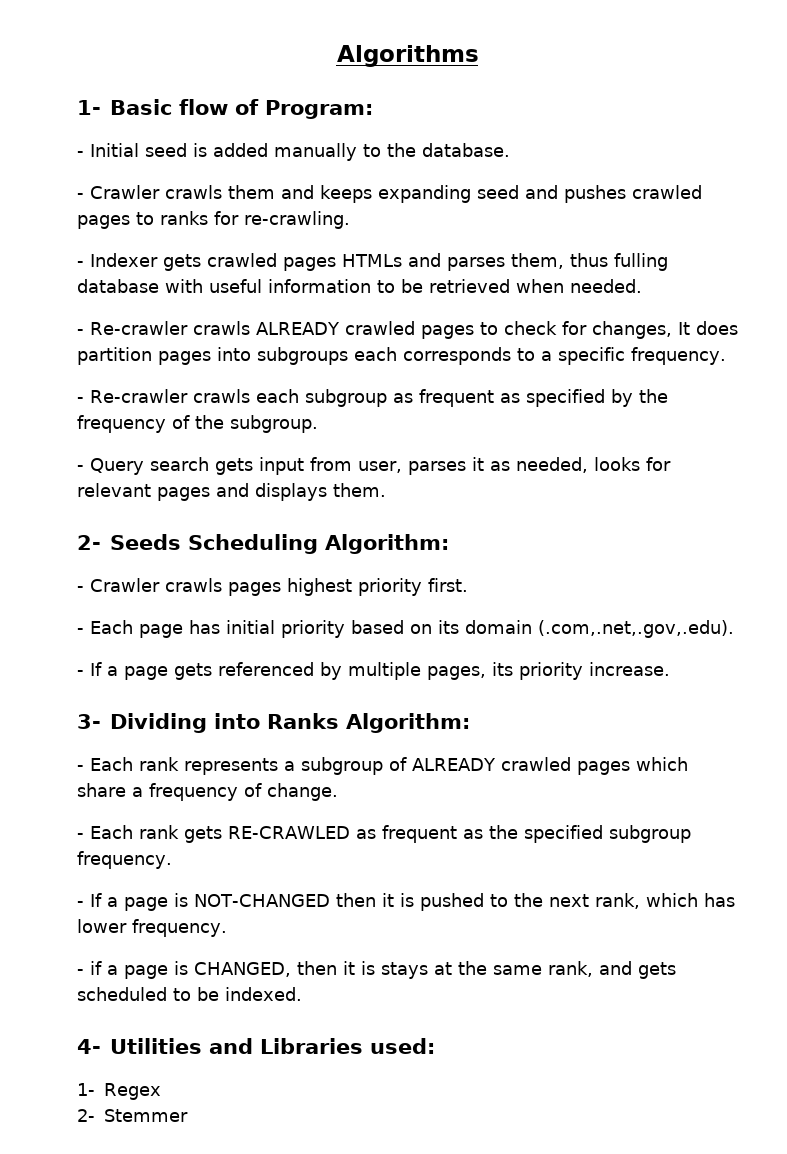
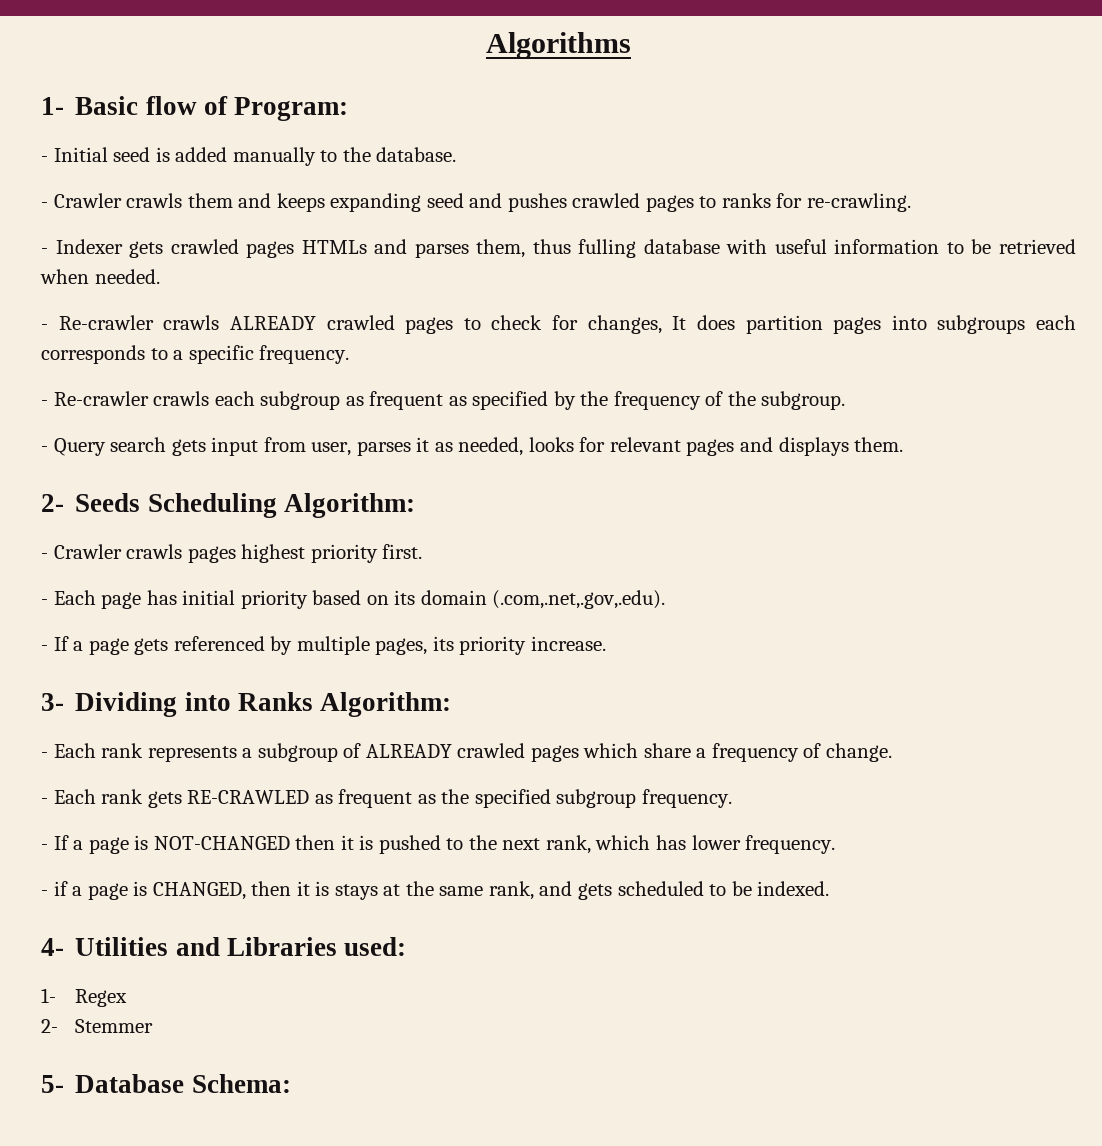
+ 5- Database Schema:

